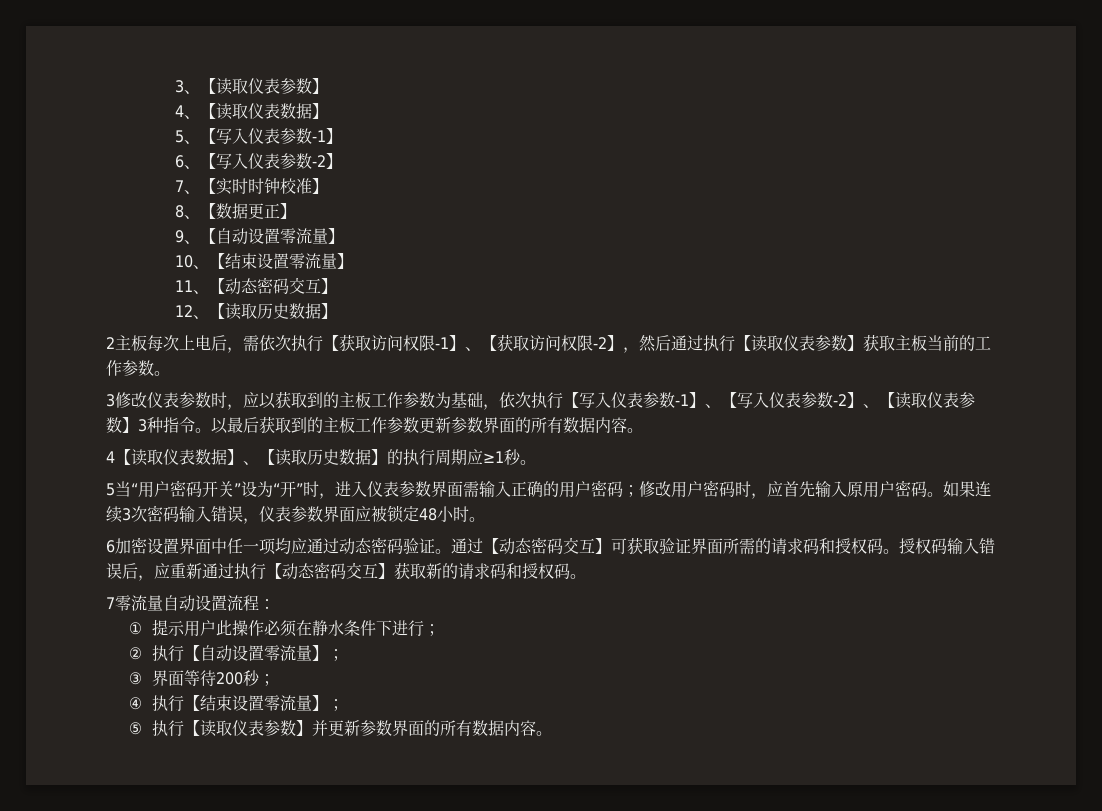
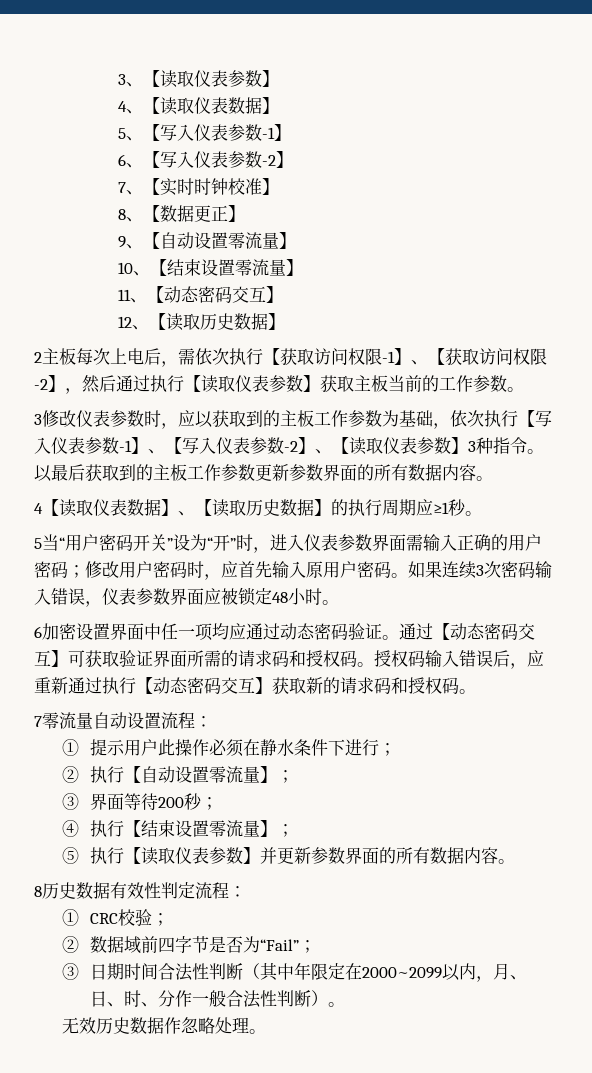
+ 8历史数据有效性判定流程：
+ ① CRC校验；
+ ②数据域前四字节是否为“Fail”；
+ ③日期时间合法性判断（其中年限定在2000~2099以内，月、日、时、分作一般合法性判断）。
+ 无效历史数据作忽略处理。

